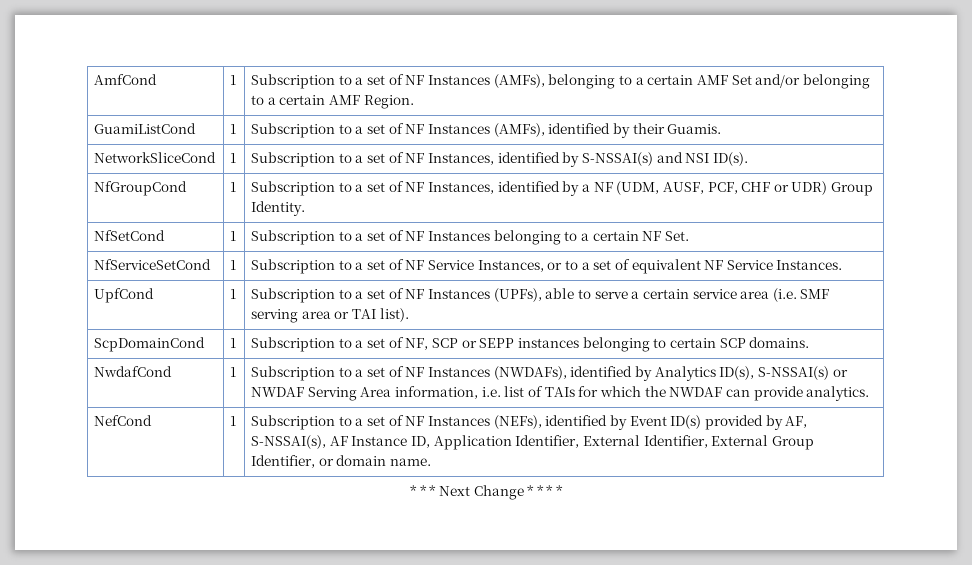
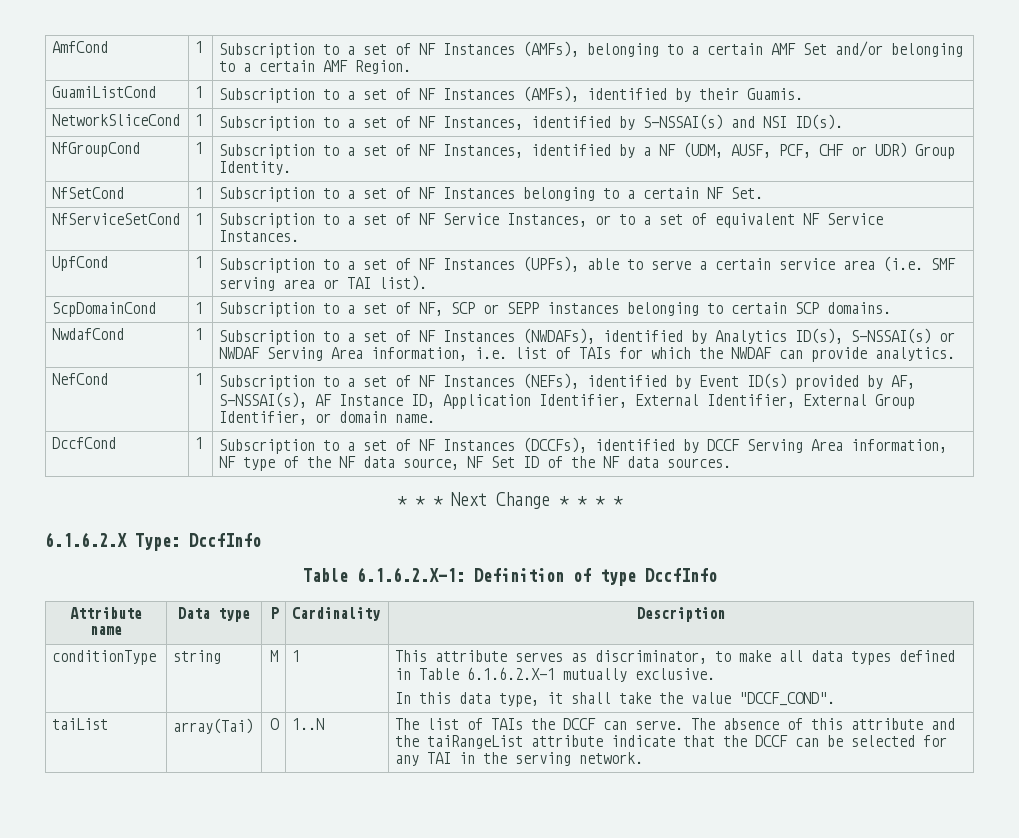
+ DccfCond | 1 | Subscription to a set of NF Instances (DCCFs), identified by DCCF Serving Area information, NF type of the NF data source, NF Set ID of the NF data sources.
+ 6.1.6.2.X Type: DccfInfo
+ Table 6.1.6.2.X-1: Definition of type DccfInfo
+ Attribute name | Data type | P | Cardinality | Description
+ conditionType | string | M | 1 | This attribute serves as discriminator, to make all data types defined in Table 6.1.6.2.X-1 mutually exclusive.
+ In this data type, it shall take the value "DCCF_COND".
+ taiList | array(Tai) | O | 1..N | The list of TAIs the DCCF can serve. The absence of this attribute and the taiRangeList attribute indicate that the DCCF can be selected for any TAI in the serving network.

